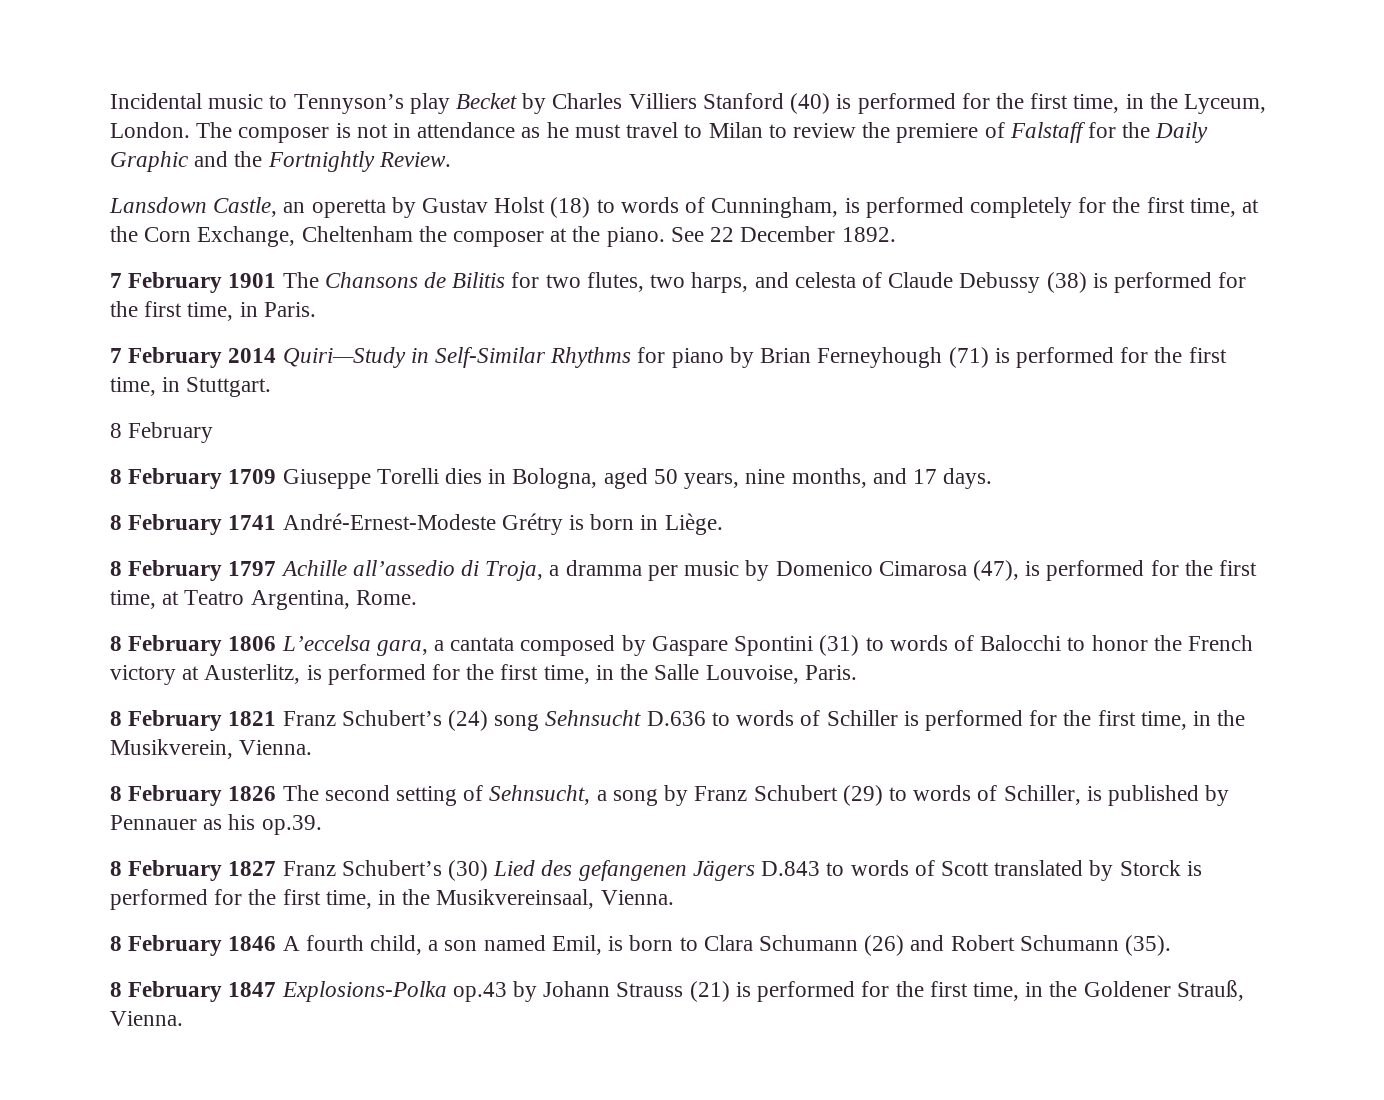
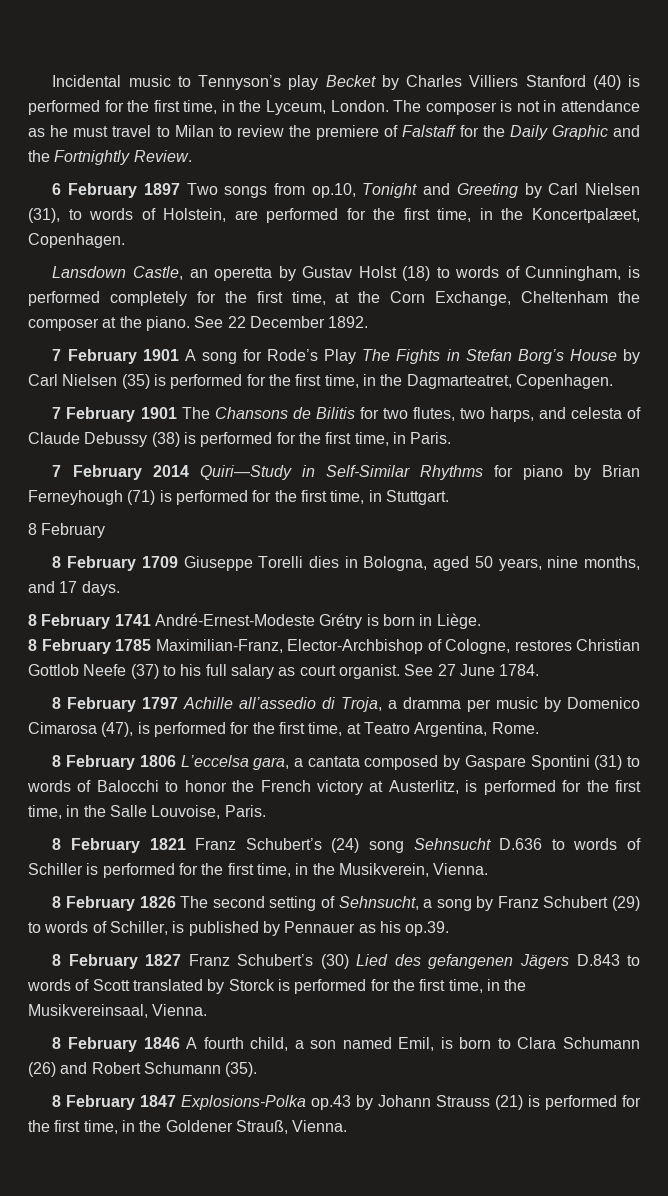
+ 6 February 1897 Two songs from op.10, Tonight and Greeting by Carl Nielsen (31), to words of Holstein, are performed for the first time, in the Koncertpalæet, Copenhagen.
+ 7 February 1901 A song for Rode’s Play The Fights in Stefan Borg’s House by Carl Nielsen (35) is performed for the first time, in the Dagmarteatret, Copenhagen.
+ 8 February 1785 Maximilian-Franz, Elector-Archbishop of Cologne, restores Christian Gottlob Neefe (37) to his full salary as court organist. See 27 June 1784.

